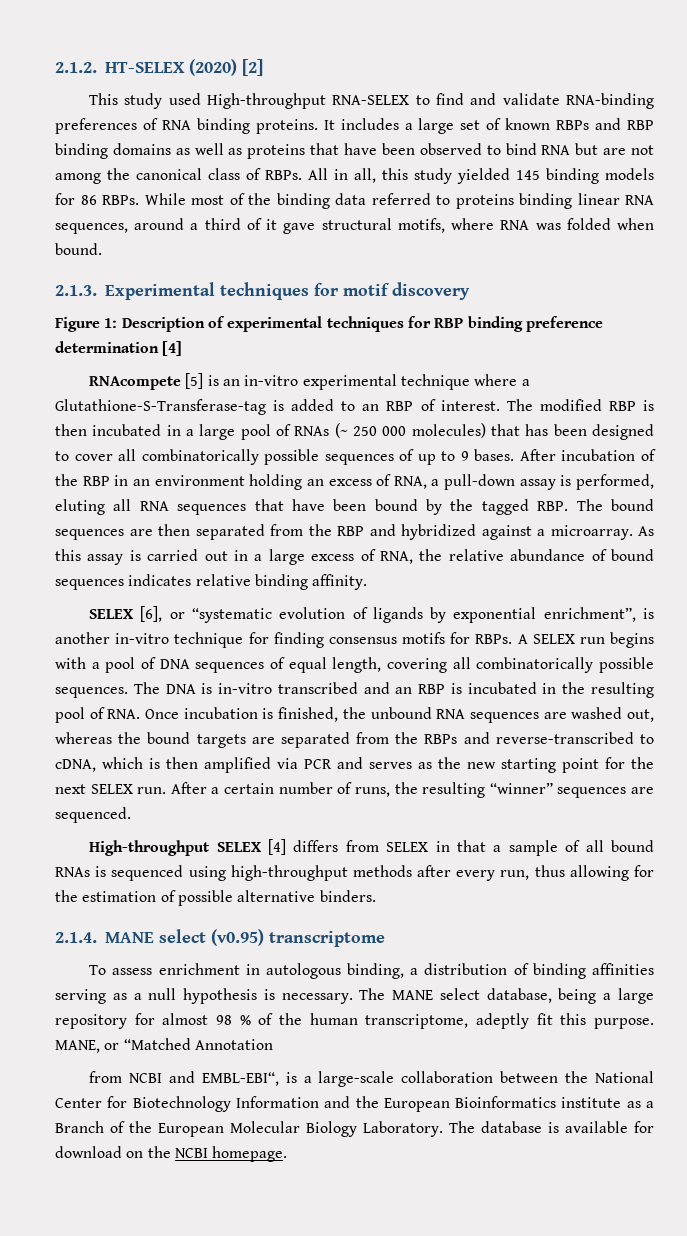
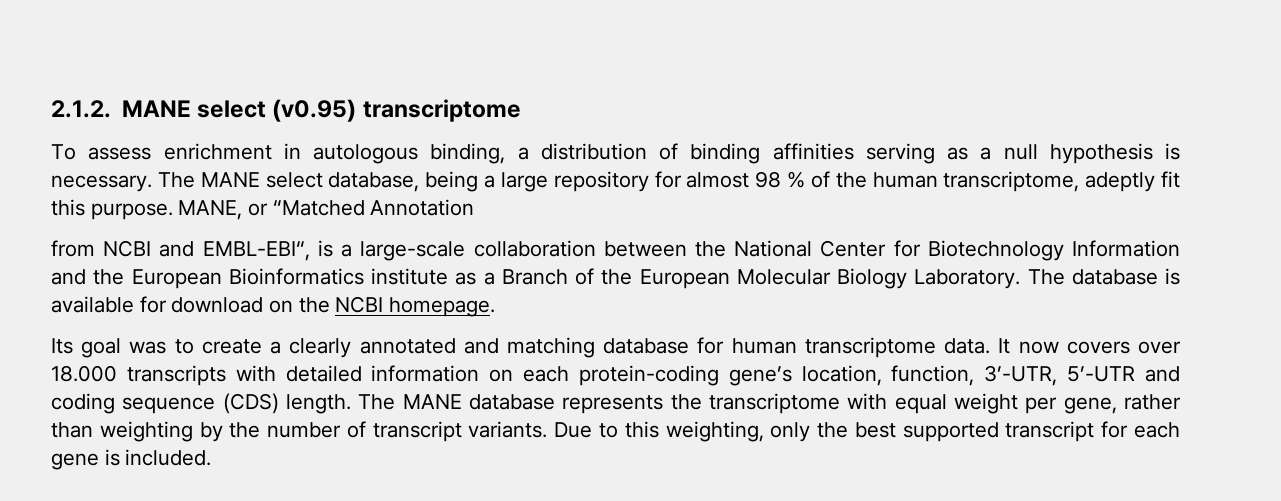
- 2.1.2. HT-SELEX (2020) [2]
- This study used High-throughput RNA-SELEX to find and validate RNA-binding preferences of RNA binding proteins. It includes a large set of known RBPs and RBP binding domains as well as proteins that have been observed to bind RNA but are not among the canonical class of RBPs. All in all, this study yielded 145 binding models for 86 RBPs. While most of the binding data referred to proteins binding linear RNA sequences, around a third of it gave structural motifs, where RNA was folded when bound.
- 2.1.3. Experimental techniques for motif discovery
- Figure 1: Description of experimental techniques for RBP binding preference determination [4]
- RNAcompete [5] is an in-vitro experimental technique where a Glutathione-S-Transferase-tag is added to an RBP of interest. The modified RBP is then incubated in a large pool of RNAs (~ 250 000 molecules) that has been designed to cover all combinatorically possible sequences of up to 9 bases. After incubation of the RBP in an environment holding an excess of RNA, a pull-down assay is performed, eluting all RNA sequences that have been bound by the tagged RBP. The bound sequences are then separated from the RBP and hybridized against a microarray. As this assay is carried out in a large excess of RNA, the relative abundance of bound sequences indicates relative binding affinity.
- SELEX [6], or “systematic evolution of ligands by exponential enrichment”, is another in-vitro technique for finding consensus motifs for RBPs. A SELEX run begins with a pool of DNA sequences of equal length, covering all combinatorically possible sequences. The DNA is in-vitro transcribed and an RBP is incubated in the resulting pool of RNA. Once incubation is finished, the unbound RNA sequences are washed out, whereas the bound targets are separated from the RBPs and reverse-transcribed to cDNA, which is then amplified via PCR and serves as the new starting point for the next SELEX run. After a certain number of runs, the resulting “winner” sequences are sequenced.
- High-throughput SELEX [4] differs from SELEX in that a sample of all bound RNAs is sequenced using high-throughput methods after every run, thus allowing for the estimation of possible alternative binders.
- 2.1.4. MANE select (v0.95) transcriptome
+ 2.1.2. MANE select (v0.95) transcriptome
+ Its goal was to create a clearly annotated and matching database for human transcriptome data. It now covers over 18.000 transcripts with detailed information on each protein-coding gene’s location, function, 3’-UTR, 5’-UTR and coding sequence (CDS) length. The MANE database represents the transcriptome with equal weight per gene, rather than weighting by the number of transcript variants. Due to this weighting, only the best supported transcript for each gene is included.

